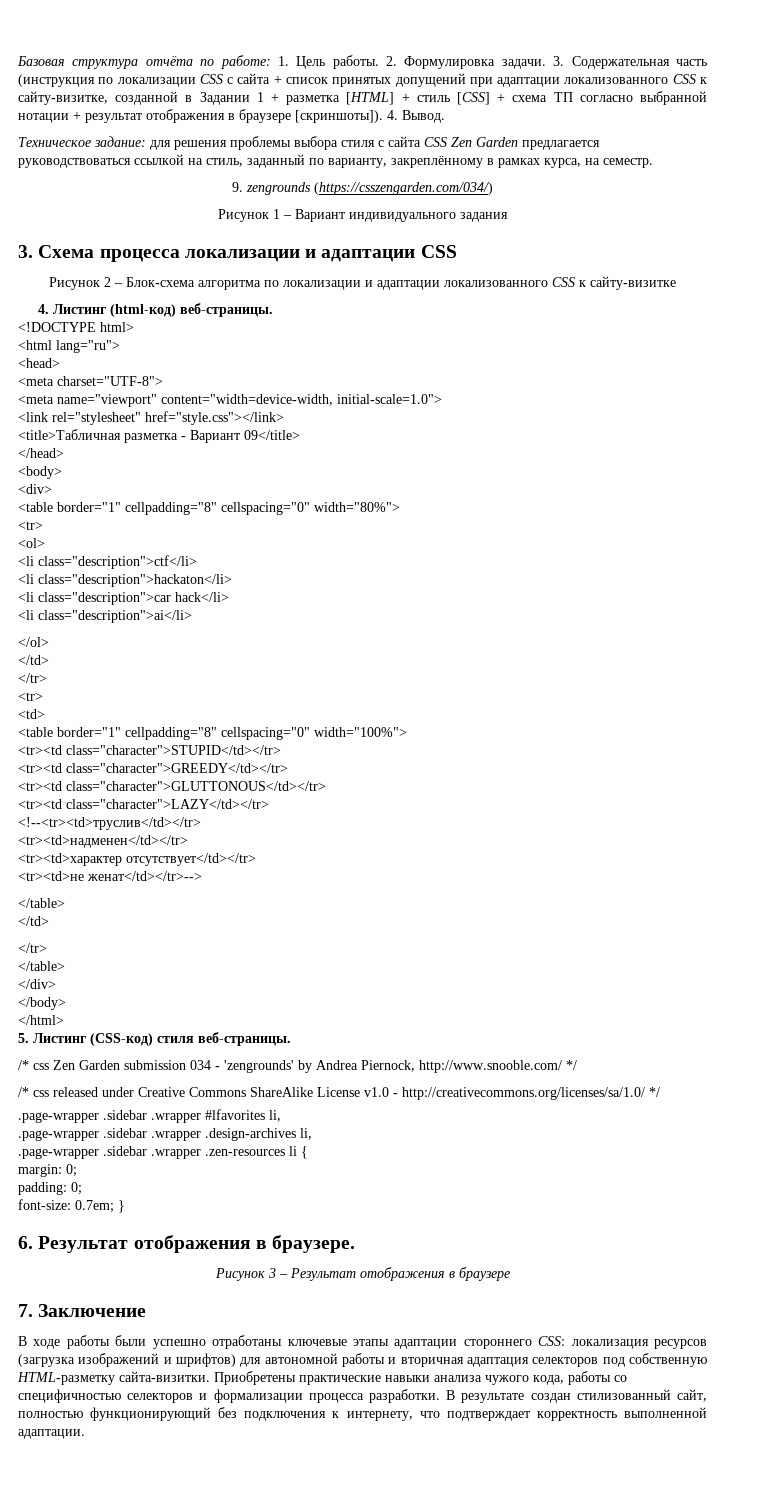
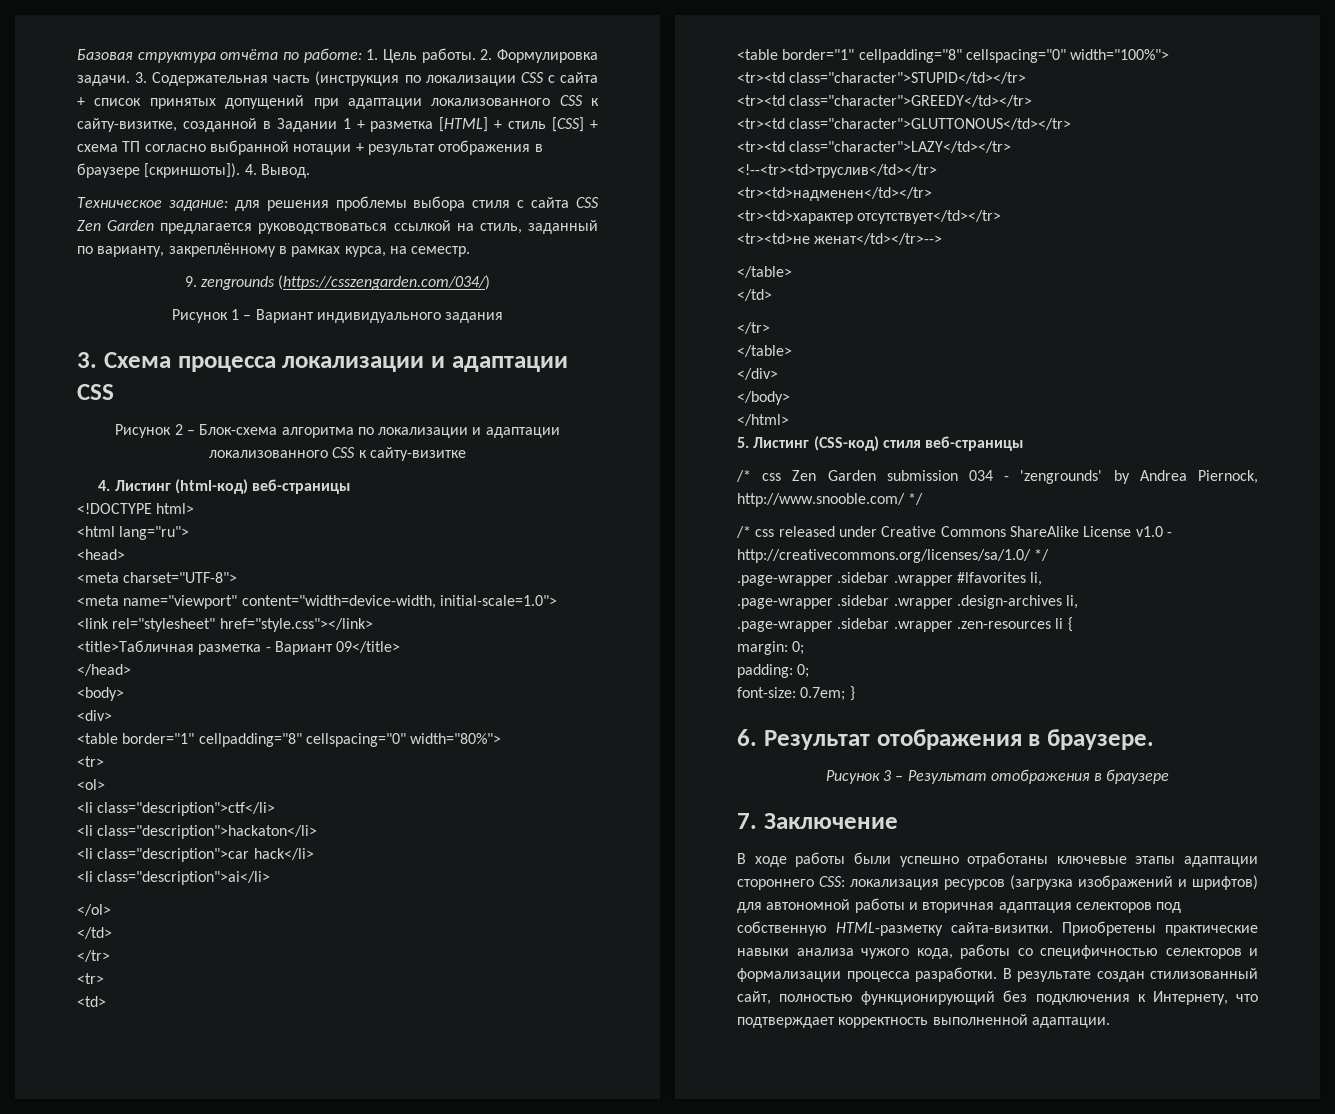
- 4. Листинг (html-код) веб-страницы.
+ 4. Листинг (html-код) веб-страницы
- 5. Листинг (CSS-код) стиля веб-страницы.
+ 5. Листинг (CSS-код) стиля веб-страницы
- В результате создан стилизованный сайт, полностью функционирующий без подключения к интернету, что подтверждает корректность выполненной адаптации.
+ В результате создан стилизованный сайт, полностью функционирующий без подключения к Интернету, что подтверждает корректность выполненной адаптации.

